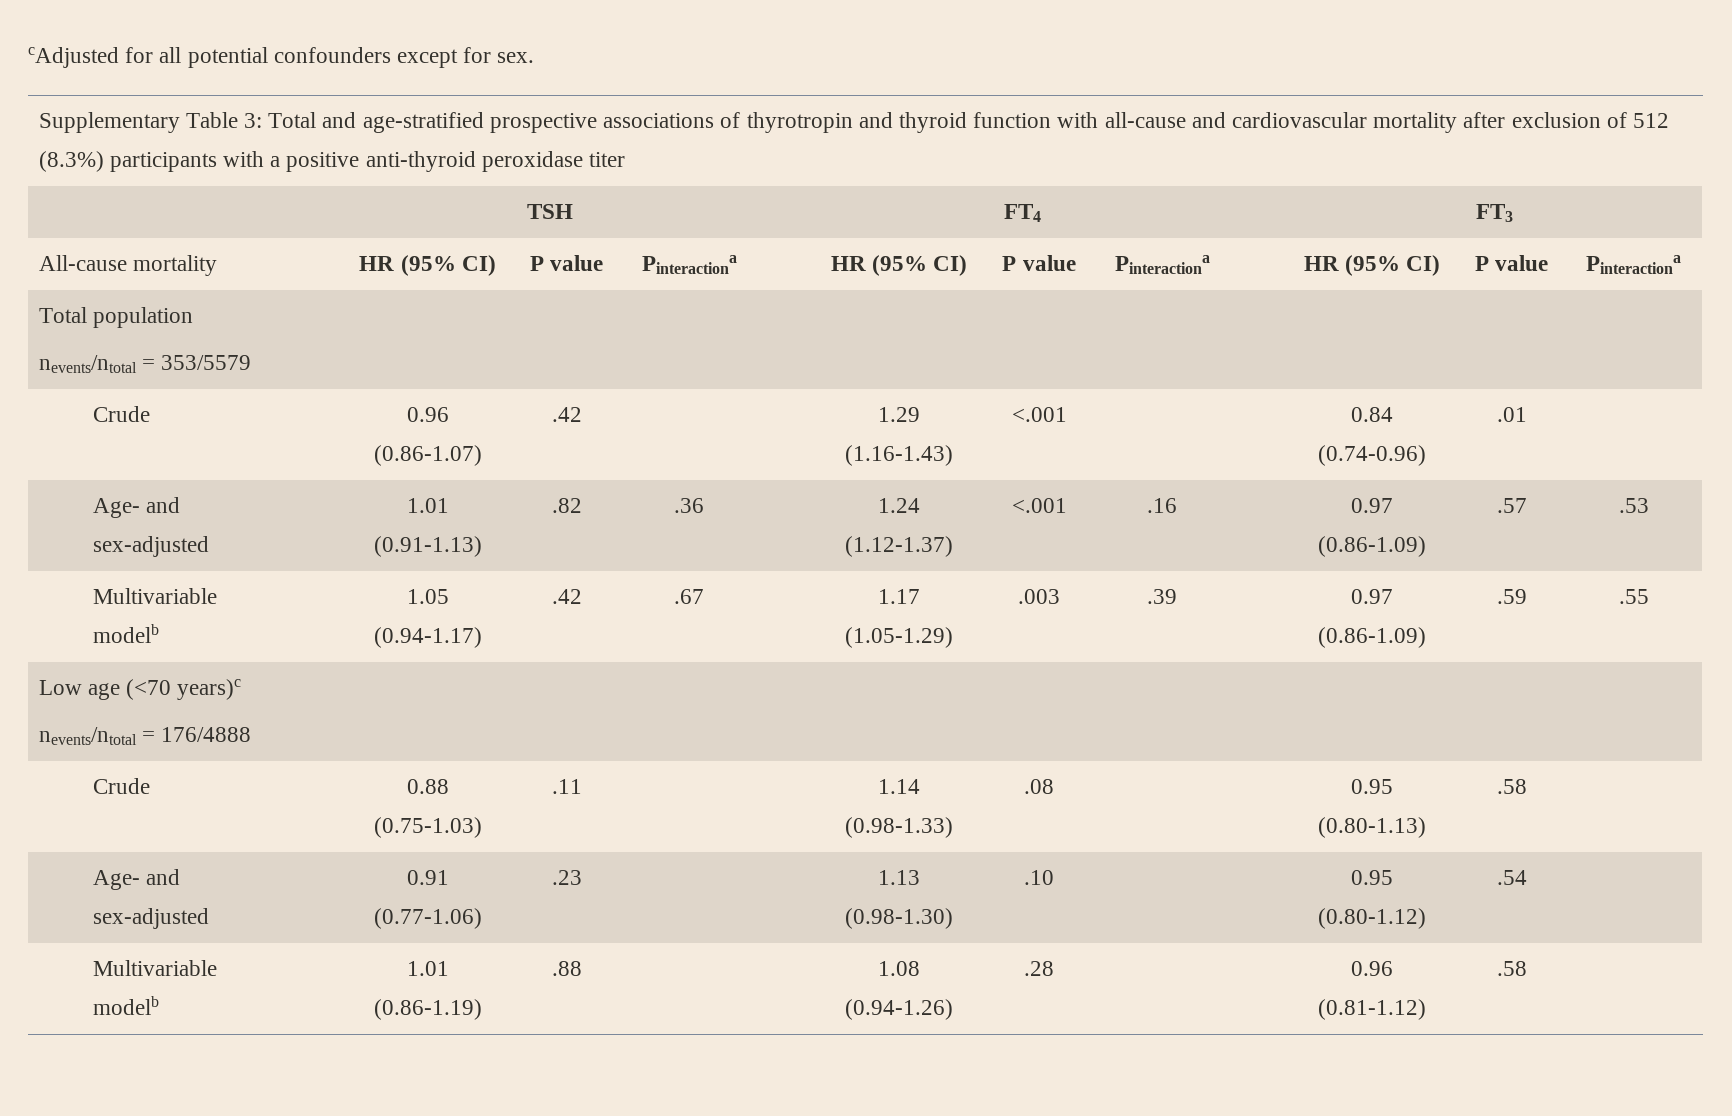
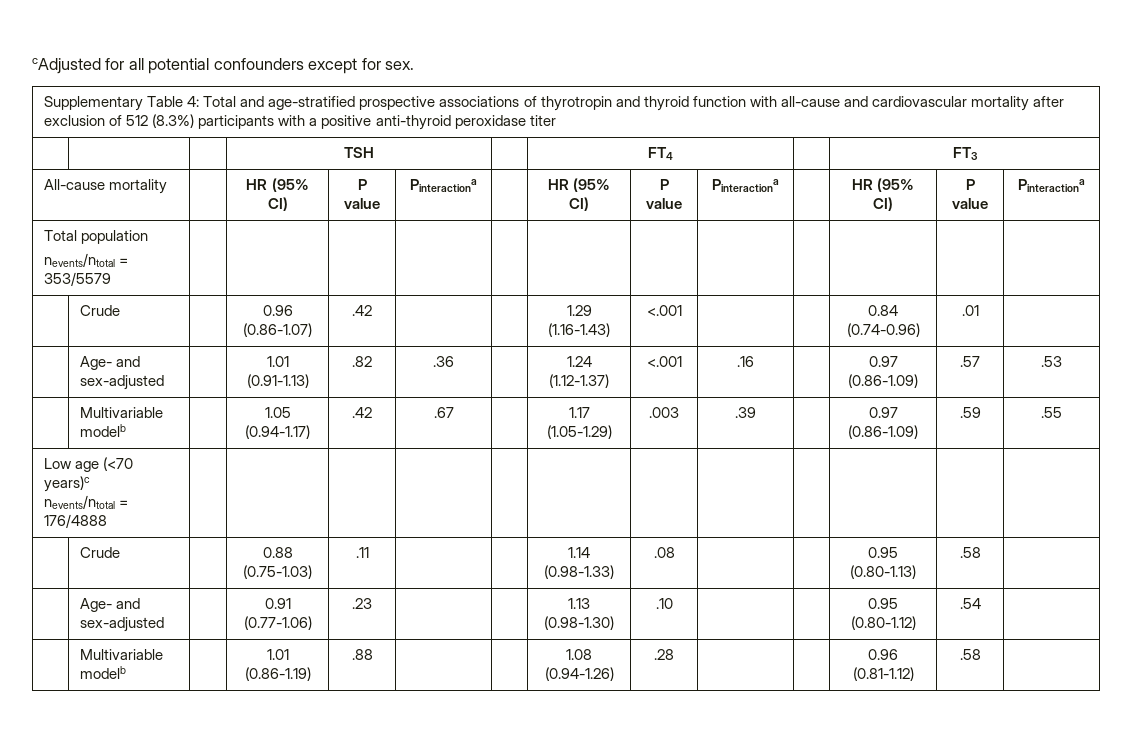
- Supplementary Table 3: Total and age-stratified prospective associations of thyrotropin and thyroid function with all-cause and cardiovascular mortality after exclusion of 512 (8.3%) participants with a positive anti-thyroid peroxidase titer
+ Supplementary Table 4: Total and age-stratified prospective associations of thyrotropin and thyroid function with all-cause and cardiovascular mortality after exclusion of 512 (8.3%) participants with a positive anti-thyroid peroxidase titer

